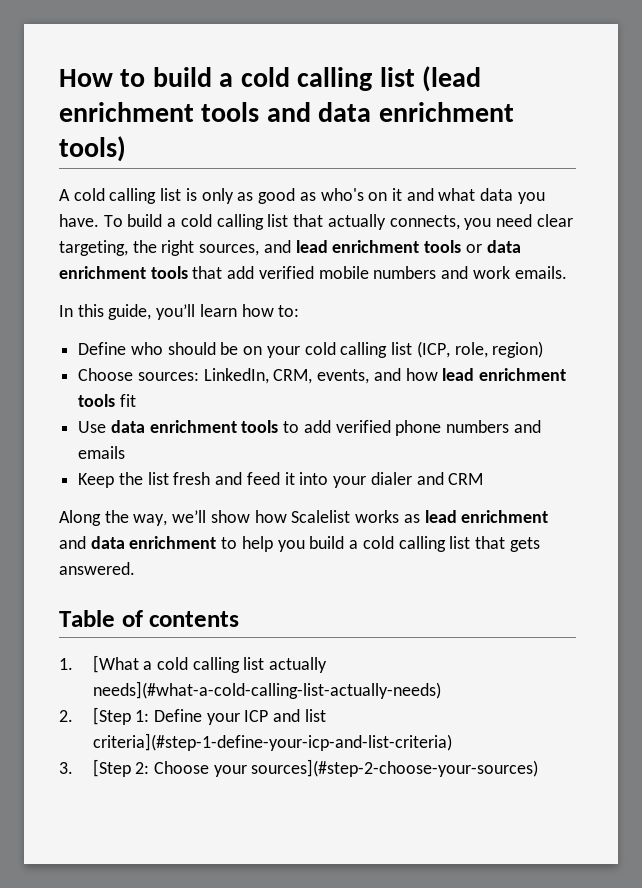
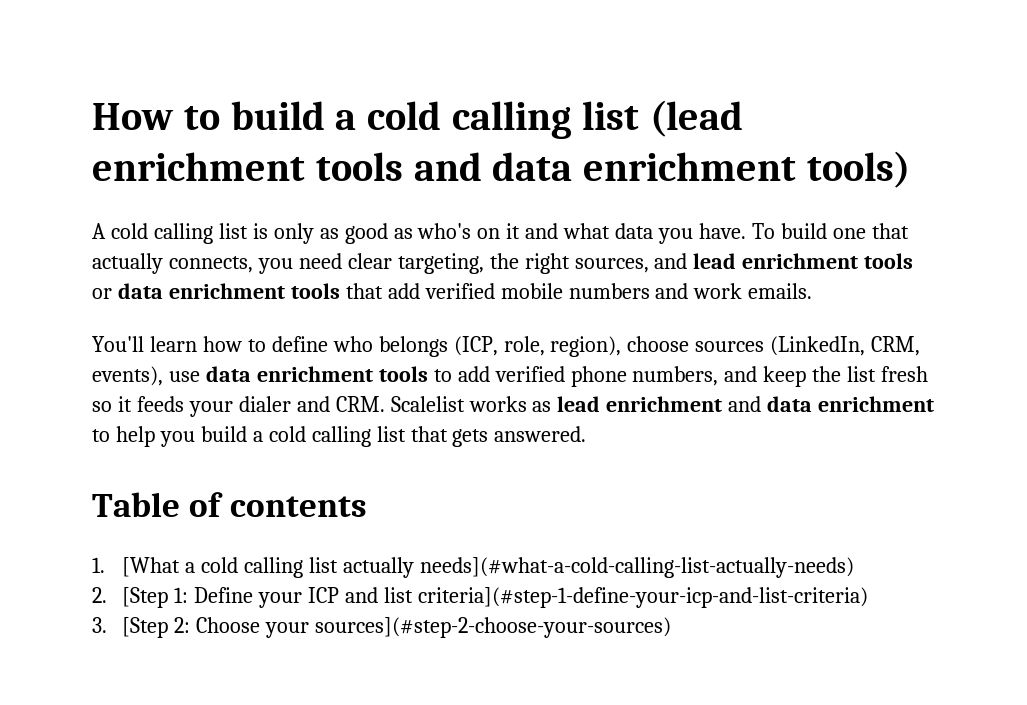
- To build a cold calling list that actually connects, you need clear targeting, the right sources, and lead enrichment tools or data enrichment tools that add verified mobile numbers and work emails.
+ To build one that actually connects, you need clear targeting, the right sources, and lead enrichment tools or data enrichment tools that add verified mobile numbers and work emails.
- In this guide, you’ll learn how to:
- Define who should be on your cold calling list (ICP, role, region)
- Choose sources: LinkedIn, CRM, events, and how lead enrichment tools fit
- Use data enrichment tools to add verified phone numbers and emails
- Keep the list fresh and feed it into your dialer and CRM
- Along the way, we’ll show how Scalelist works as lead enrichment and data enrichment to help you build a cold calling list that gets answered.
+ You'll learn how to define who belongs (ICP, role, region), choose sources (LinkedIn, CRM, events), use data enrichment tools to add verified phone numbers, and keep the list fresh so it feeds your dialer and CRM. Scalelist works as lead enrichment and data enrichment to help you build a cold calling list that gets answered.

